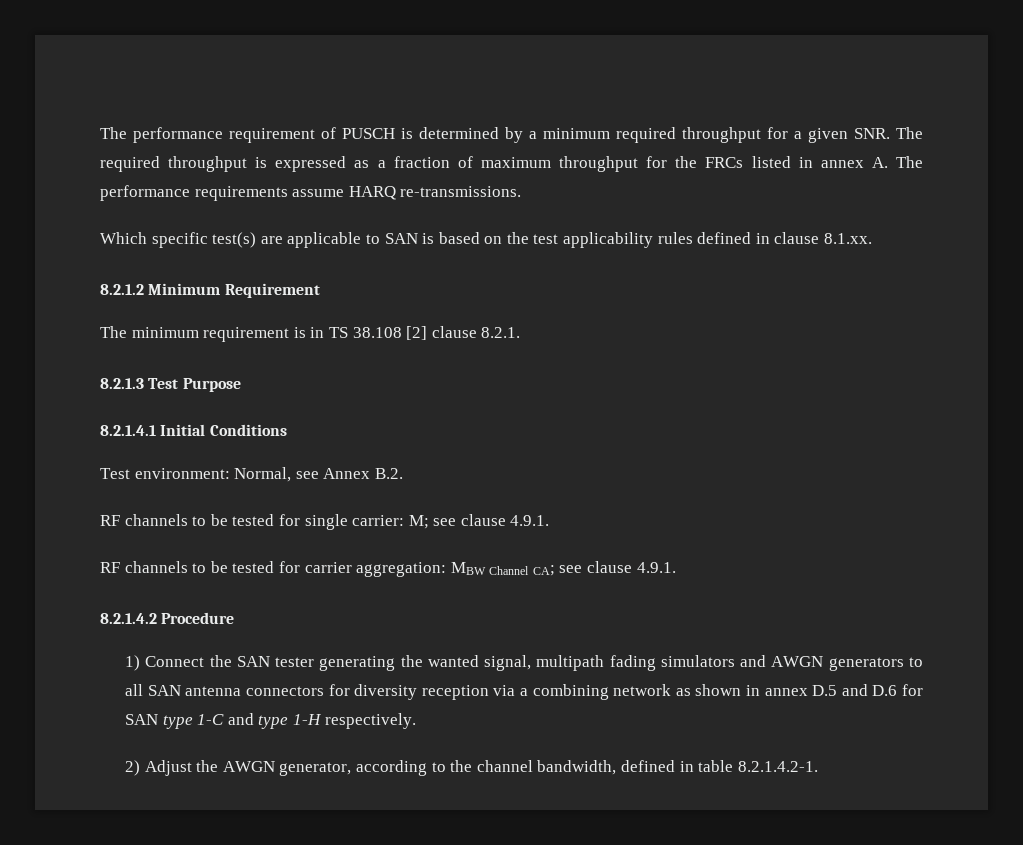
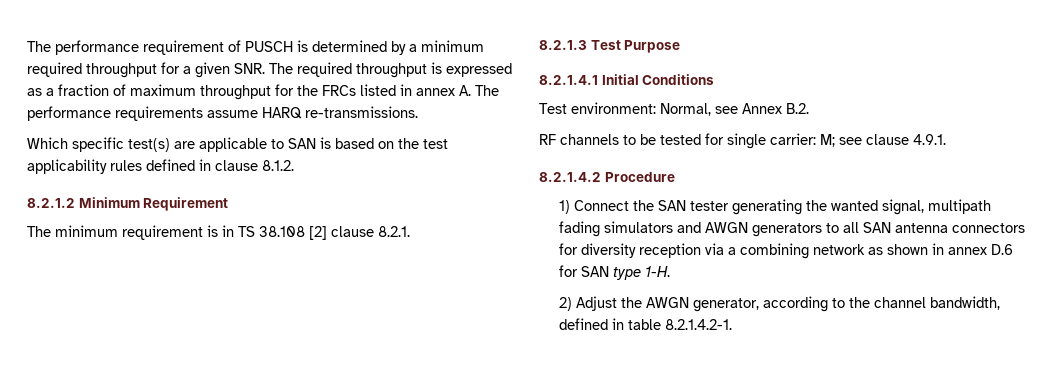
- Which specific test(s) are applicable to SAN is based on the test applicability rules defined in clause 8.1.xx.
+ Which specific test(s) are applicable to SAN is based on the test applicability rules defined in clause 8.1.2.
- RF channels to be tested for carrier aggregation: MBW Channel CA; see clause 4.9.1.
- 1) Connect the SAN tester generating the wanted signal, multipath fading simulators and AWGN generators to all SAN antenna connectors for diversity reception via a combining network as shown in annex D.5 and D.6 for SAN type 1-C and type 1-H respectively.
+ 1) Connect the SAN tester generating the wanted signal, multipath fading simulators and AWGN generators to all SAN antenna connectors for diversity reception via a combining network as shown in annex D.6 for SAN type 1-H.

